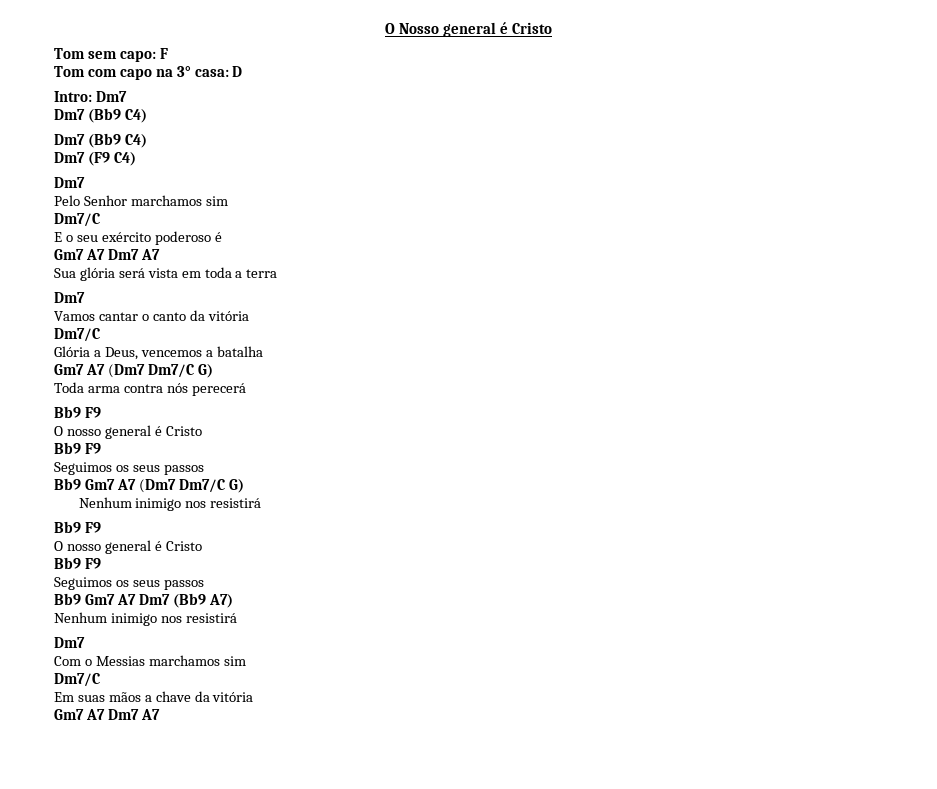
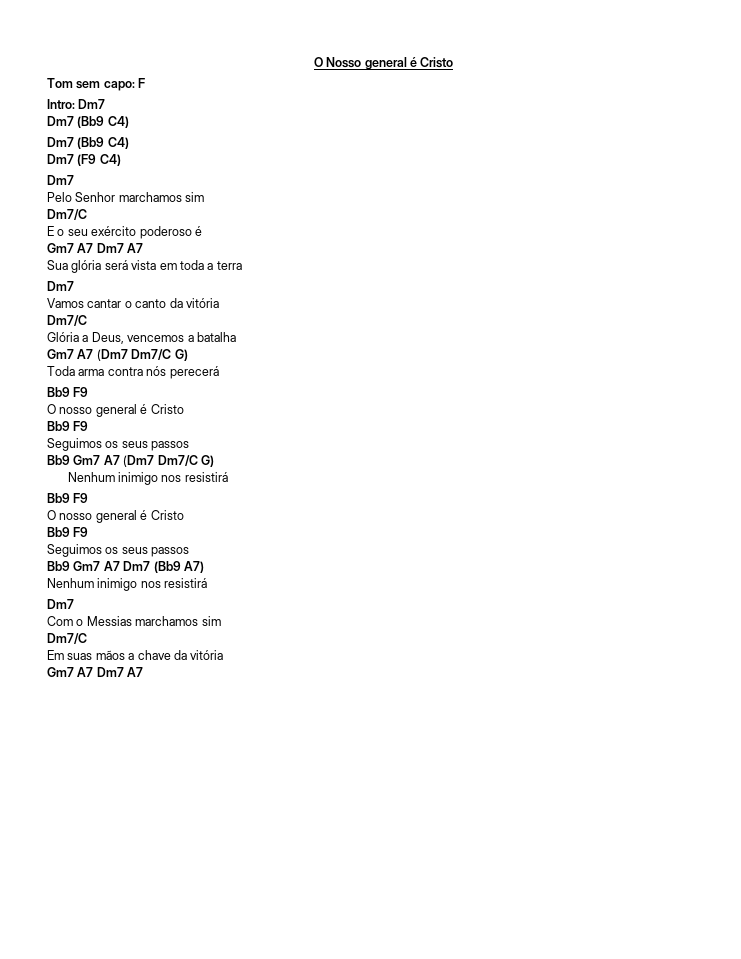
- Tom com capo na 3° casa: D

